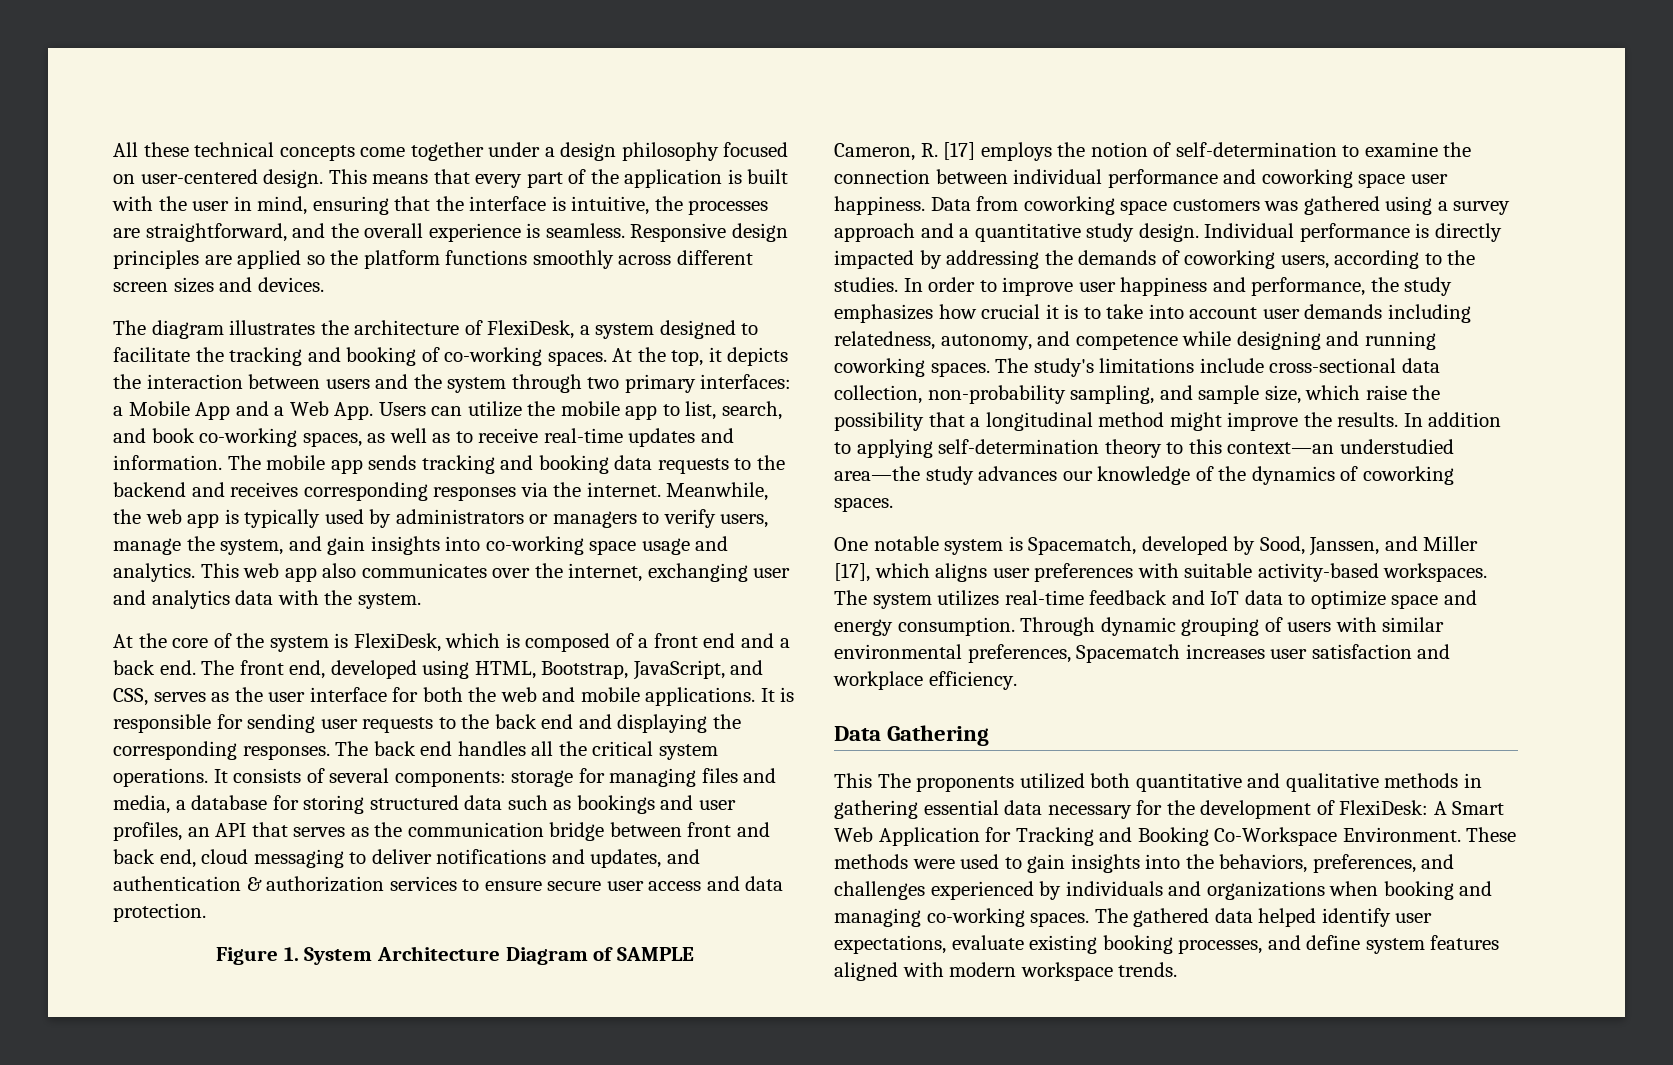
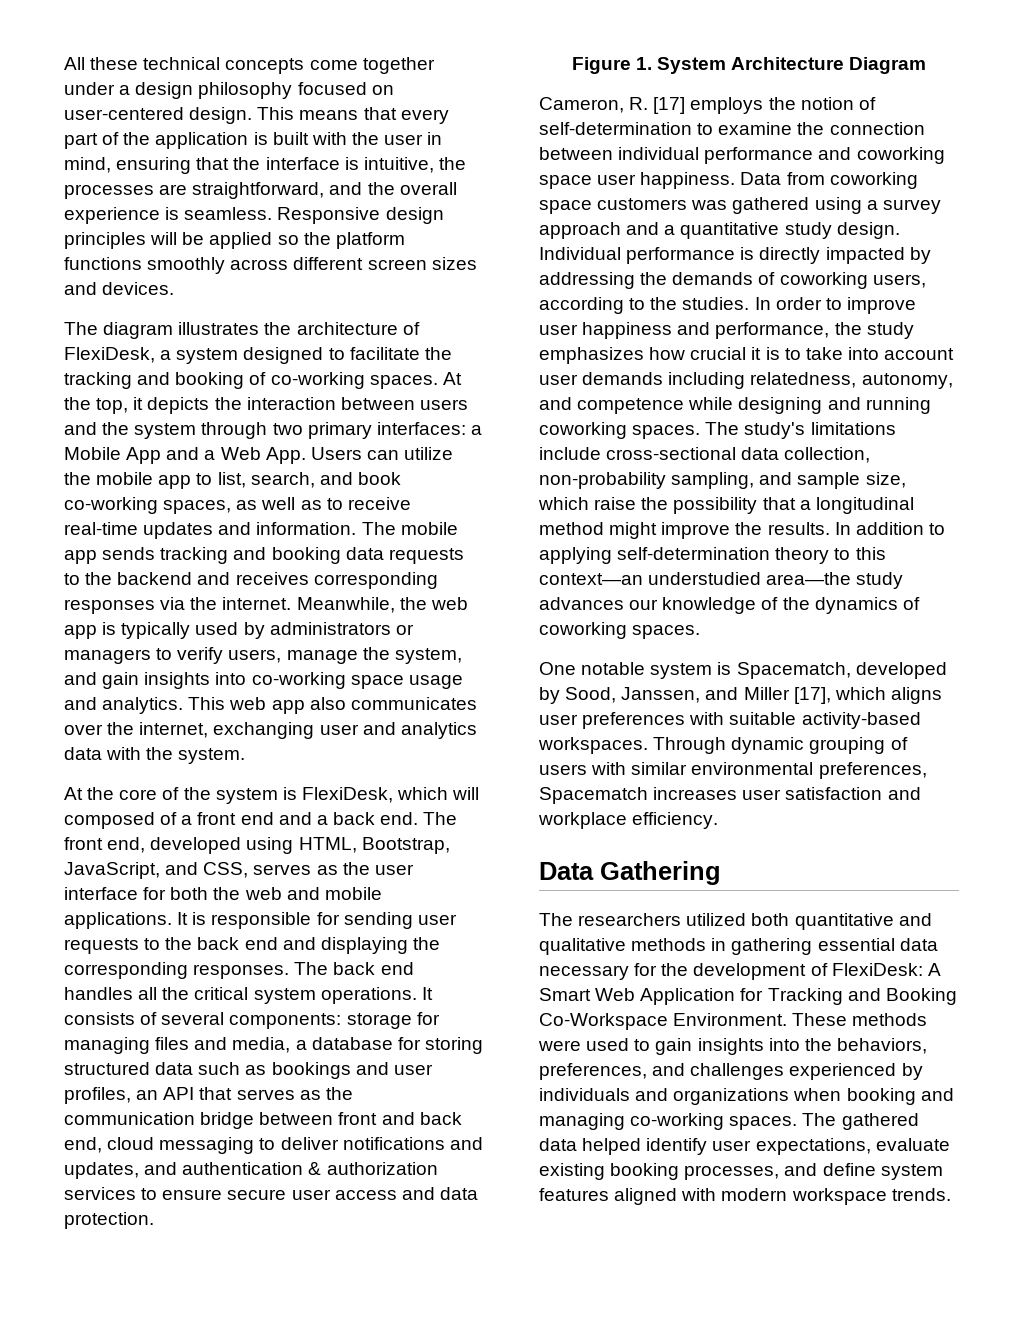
- Responsive design principles are applied so the platform functions smoothly across different screen sizes and devices.
+ Responsive design principles will be applied so the platform functions smoothly across different screen sizes and devices.
- At the core of the system is FlexiDesk, which is composed of a front end and a back end.
+ At the core of the system is FlexiDesk, which will composed of a front end and a back end.
- Figure 1. System Architecture Diagram of SAMPLE
+ Figure 1. System Architecture Diagram
- The system utilizes real-time feedback and IoT data to optimize space and energy consumption.
- This The proponents utilized both quantitative and qualitative methods in gathering essential data necessary for the development of FlexiDesk: A Smart Web Application for Tracking and Booking Co-Workspace Environment.
+ The researchers utilized both quantitative and qualitative methods in gathering essential data necessary for the development of FlexiDesk: A Smart Web Application for Tracking and Booking Co-Workspace Environment.

